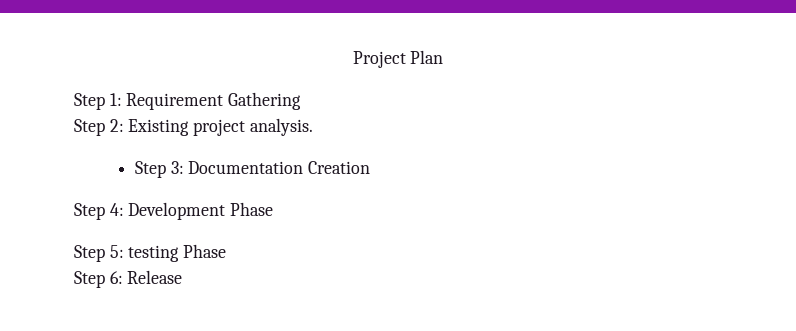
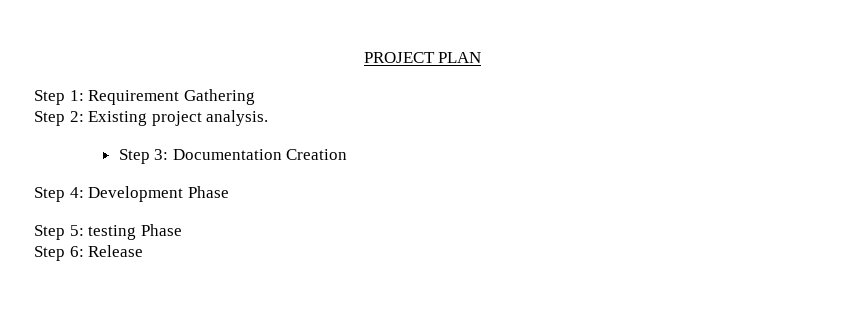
- Project Plan
+ PROJECT PLAN

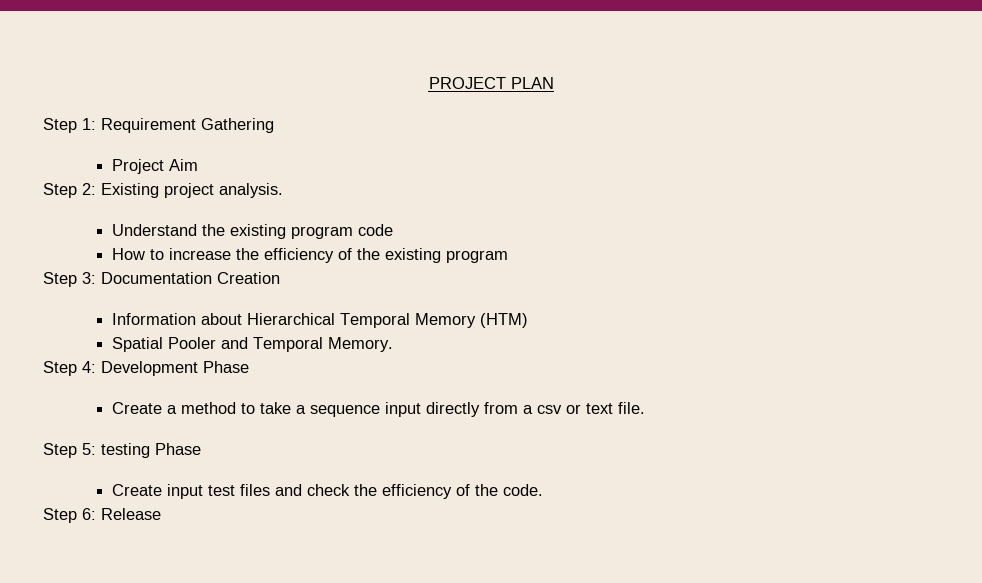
+ Project Aim
+ Understand the existing program code
+ How to increase the efficiency of the existing program
  Step 3: Documentation Creation
+ Information about Hierarchical Temporal Memory (HTM)
+ Spatial Pooler and Temporal Memory.
  Step 4: Development Phase
+ Create a method to take a sequence input directly from a csv or text file.
  Step 5: testing Phase
+ Create input test files and check the efficiency of the code.

